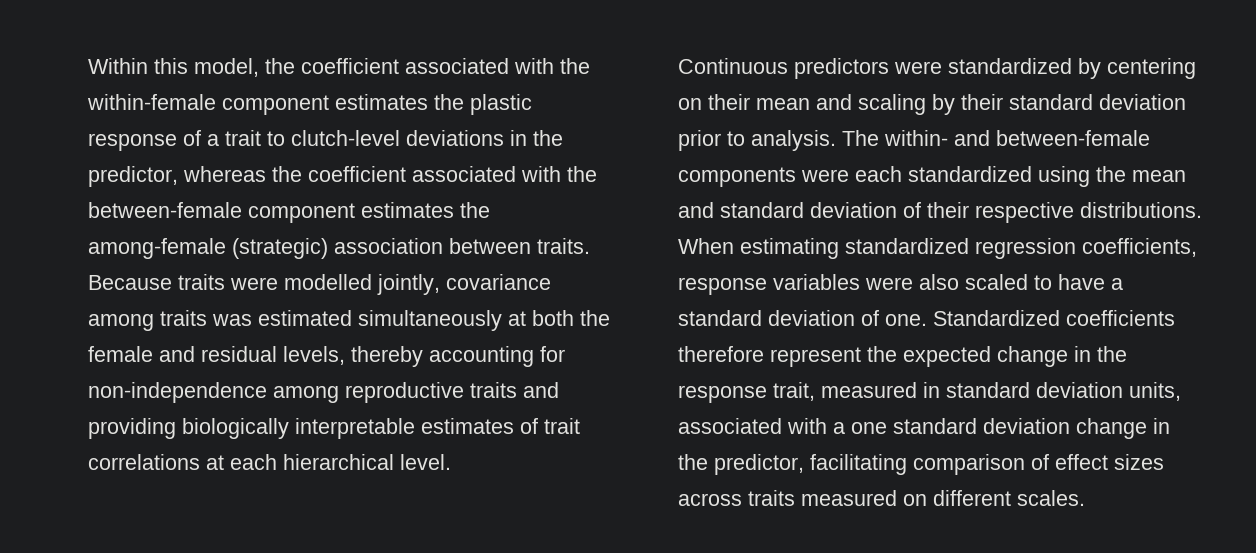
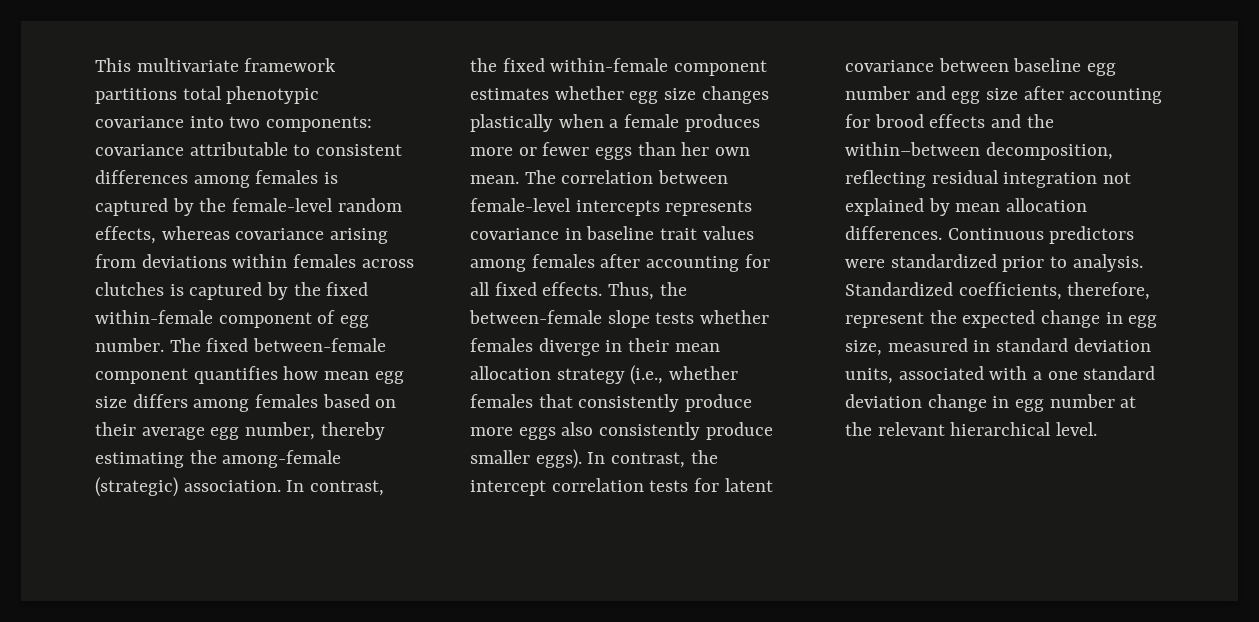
- Within this model, the coefficient associated with the within-female component estimates the plastic response of a trait to clutch-level deviations in the predictor, whereas the coefficient associated with the between-female component estimates the among-female (strategic) association between traits. Because traits were modelled jointly, covariance among traits was estimated simultaneously at both the female and residual levels, thereby accounting for non-independence among reproductive traits and providing biologically interpretable estimates of trait correlations at each hierarchical level.
- Continuous predictors were standardized by centering on their mean and scaling by their standard deviation prior to analysis. The within- and between-female components were each standardized using the mean and standard deviation of their respective distributions. When estimating standardized regression coefficients, response variables were also scaled to have a standard deviation of one. Standardized coefficients therefore represent the expected change in the response trait, measured in standard deviation units, associated with a one standard deviation change in the predictor, facilitating comparison of effect sizes across traits measured on different scales.
+ This multivariate framework partitions total phenotypic covariance into two components: covariance attributable to consistent differences among females is captured by the female-level random effects, whereas covariance arising from deviations within females across clutches is captured by the fixed within-female component of egg number. The fixed between-female component quantifies how mean egg size differs among females based on their average egg number, thereby estimating the among-female (strategic) association. In contrast, the fixed within-female component estimates whether egg size changes plastically when a female produces more or fewer eggs than her own mean. The correlation between female-level intercepts represents covariance in baseline trait values among females after accounting for all fixed effects. Thus, the between-female slope tests whether females diverge in their mean allocation strategy (i.e., whether females that consistently produce more eggs also consistently produce smaller eggs). In contrast, the intercept correlation tests for latent covariance between baseline egg number and egg size after accounting for brood effects and the within–between decomposition, reflecting residual integration not explained by mean allocation differences. Continuous predictors were standardized prior to analysis. Standardized coefficients, therefore, represent the expected change in egg size, measured in standard deviation units, associated with a one standard deviation change in egg number at the relevant hierarchical level.

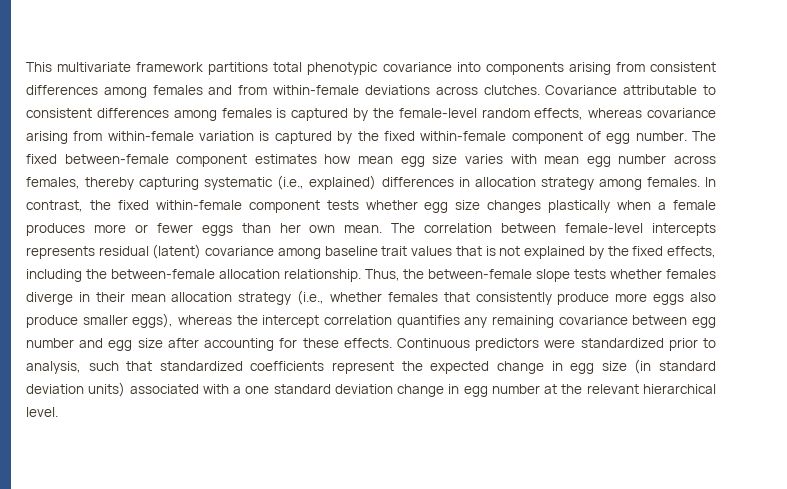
- This multivariate framework partitions total phenotypic covariance into two components: covariance attributable to consistent differences among females is captured by the female-level random effects, whereas covariance arising from deviations within females across clutches is captured by the fixed within-female component of egg number.
+ This multivariate framework partitions total phenotypic covariance into components arising from consistent differences among females and from within-female deviations across clutches. Covariance attributable to consistent differences among females is captured by the female-level random effects, whereas covariance arising from within-female variation is captured by the fixed within-female component of egg number.
- The fixed between-female component quantifies how mean egg size differs among females based on their average egg number, thereby estimating the among-female (strategic) association.
+ The fixed between-female component estimates how mean egg size varies with mean egg number across females, thereby capturing systematic (i.e., explained) differences in allocation strategy among females.
- In contrast, the fixed within-female component estimates whether egg size changes plastically when a female produces more or fewer eggs than her own mean.
+ In contrast, the fixed within-female component tests whether egg size changes plastically when a female produces more or fewer eggs than her own mean.
- The correlation between female-level intercepts represents covariance in baseline trait values among females after accounting for all fixed effects.
+ The correlation between female-level intercepts represents residual (latent) covariance among baseline trait values that is not explained by the fixed effects, including the between-female allocation relationship.
- Thus, the between-female slope tests whether females diverge in their mean allocation strategy (i.e., whether females that consistently produce more eggs also consistently produce smaller eggs). In contrast, the intercept correlation tests for latent covariance between baseline egg number and egg size after accounting for brood effects and the within–between decomposition, reflecting residual integration not explained by mean allocation differences.
+ Thus, the between-female slope tests whether females diverge in their mean allocation strategy (i.e., whether females that consistently produce more eggs also produce smaller eggs), whereas the intercept correlation quantifies any remaining covariance between egg number and egg size after accounting for these effects.
- Continuous predictors were standardized prior to analysis. Standardized coefficients, therefore, represent the expected change in egg size, measured in standard deviation units, associated with a one standard deviation change in egg number at the relevant hierarchical level.
+ Continuous predictors were standardized prior to analysis, such that standardized coefficients represent the expected change in egg size (in standard deviation units) associated with a one standard deviation change in egg number at the relevant hierarchical level.

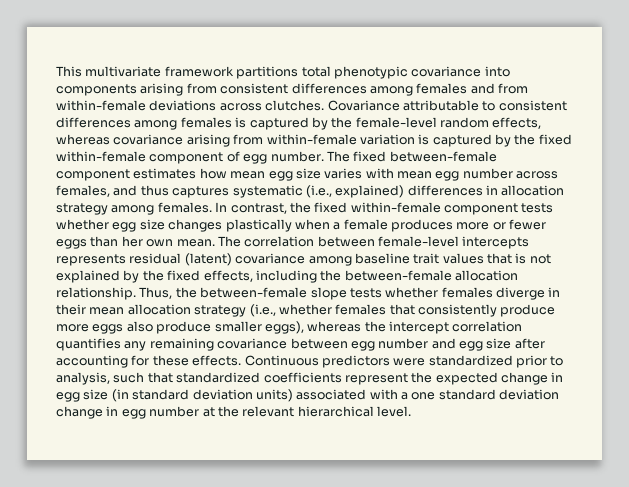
- The fixed between-female component estimates how mean egg size varies with mean egg number across females, thereby capturing systematic (i.e., explained) differences in allocation strategy among females.
+ The fixed between-female component estimates how mean egg size varies with mean egg number across females, and thus captures systematic (i.e., explained) differences in allocation strategy among females.

